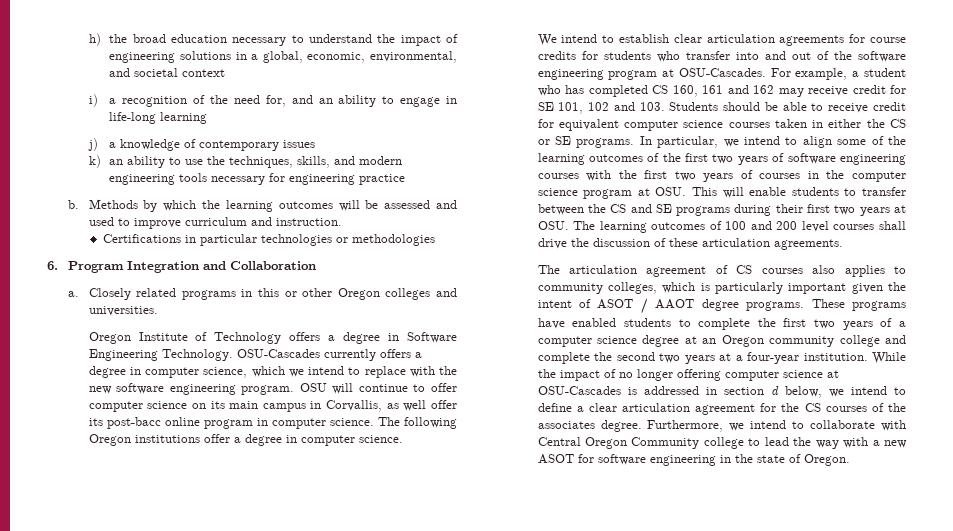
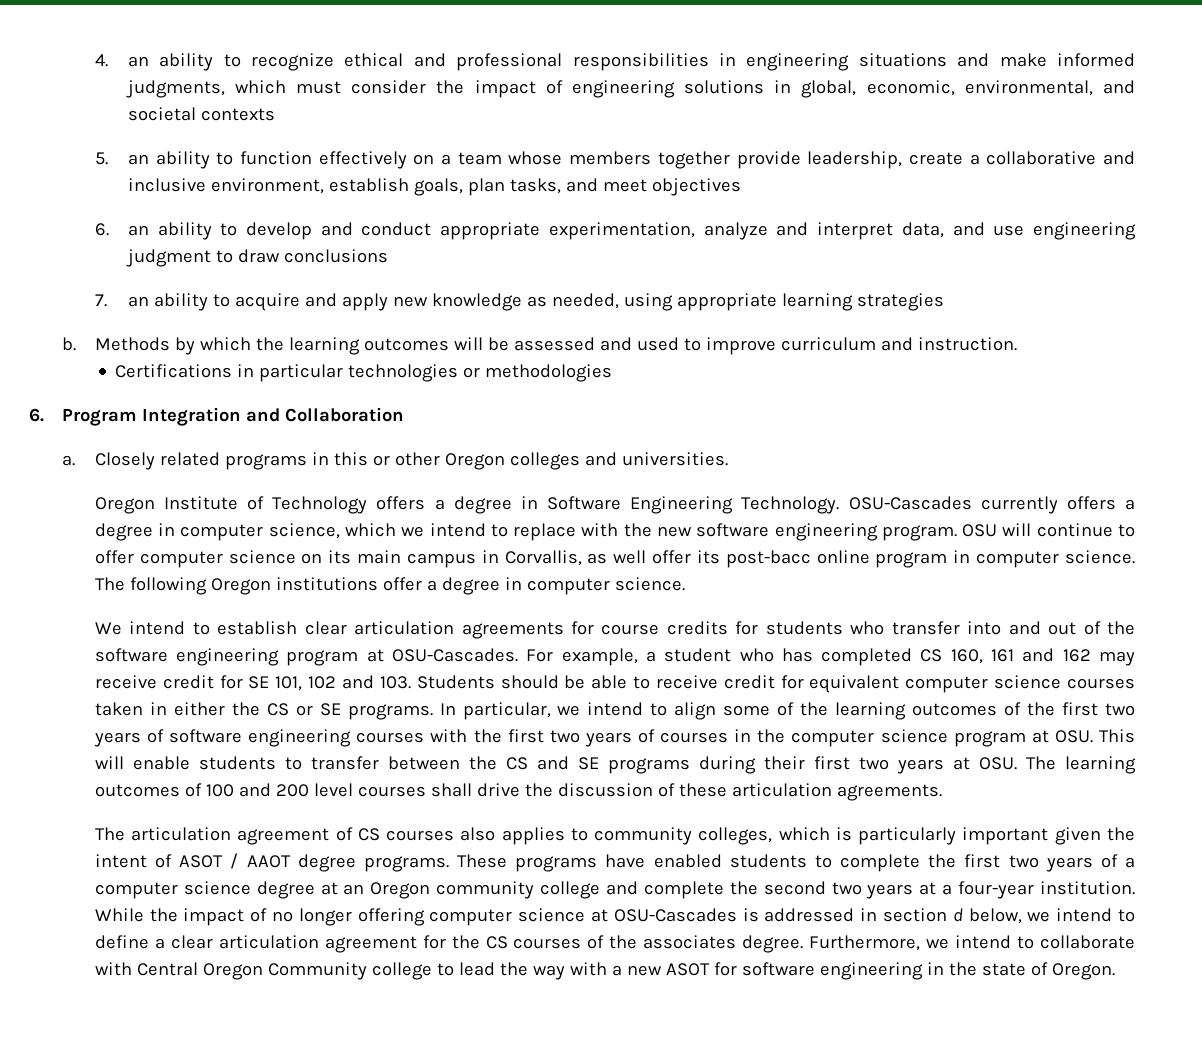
- h) the broad education necessary to understand the impact of engineering solutions in a global, economic, environmental, and societal context
- i) a recognition of the need for, and an ability to engage in life-long learning
- j) a knowledge of contemporary issues
- k) an ability to use the techniques, skills, and modern engineering tools necessary for engineering practice
+ 4. an ability to recognize ethical and professional responsibilities in engineering situations and make informed judgments, which must consider the impact of engineering solutions in global, economic, environmental, and societal contexts
+ 5. an ability to function effectively on a team whose members together provide leadership, create a collaborative and inclusive environment, establish goals, plan tasks, and meet objectives
+ 6. an ability to develop and conduct appropriate experimentation, analyze and interpret data, and use engineering judgment to draw conclusions
+ 7. an ability to acquire and apply new knowledge as needed, using appropriate learning strategies

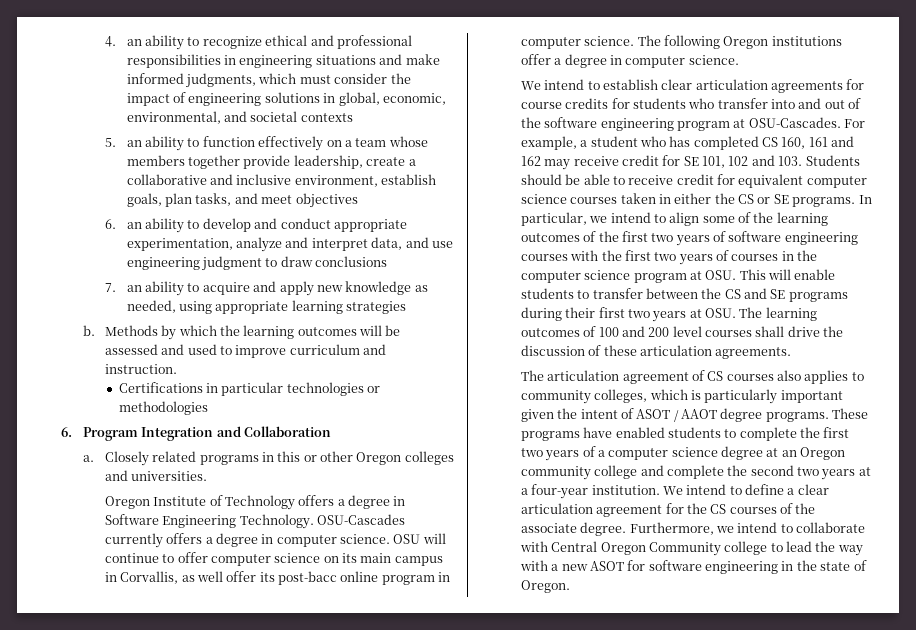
- OSU-Cascades currently offers a degree in computer science, which we intend to replace with the new software engineering program.
+ OSU-Cascades currently offers a degree in computer science.
- While the impact of no longer offering computer science at OSU-Cascades is addressed in section d below, we intend to define a clear articulation agreement for the CS courses of the associates degree.
+ We intend to define a clear articulation agreement for the CS courses of the associate degree.

